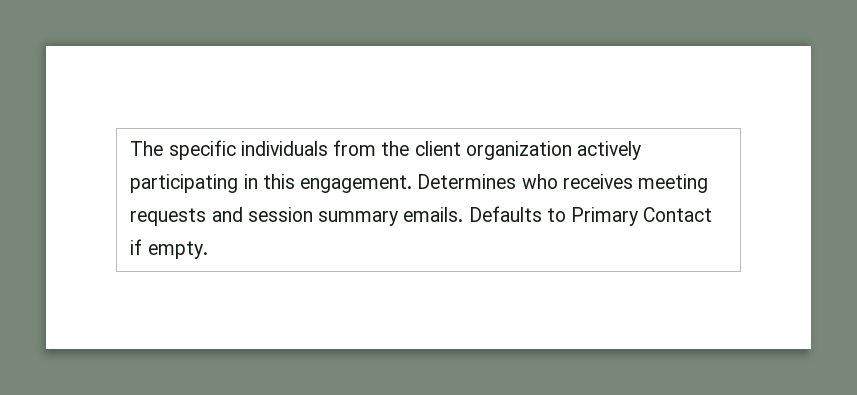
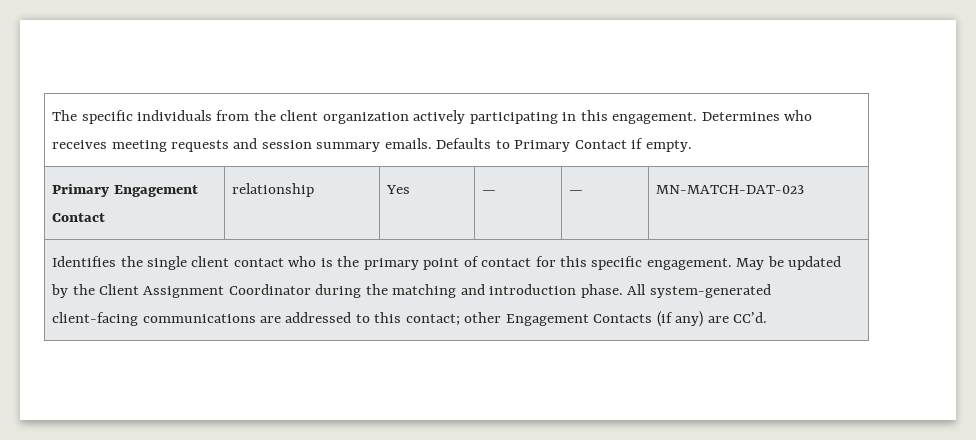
+ Primary Engagement Contact | relationship | Yes | — | — | MN-MATCH-DAT-023
+ Identifies the single client contact who is the primary point of contact for this specific engagement. May be updated by the Client Assignment Coordinator during the matching and introduction phase. All system-generated client-facing communications are addressed to this contact; other Engagement Contacts (if any) are CC’d.

